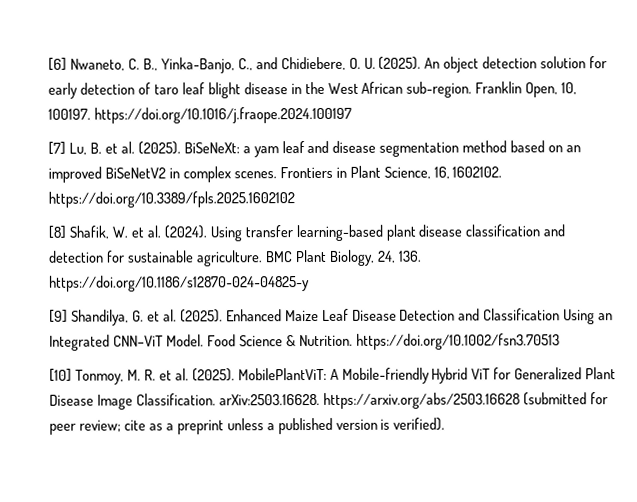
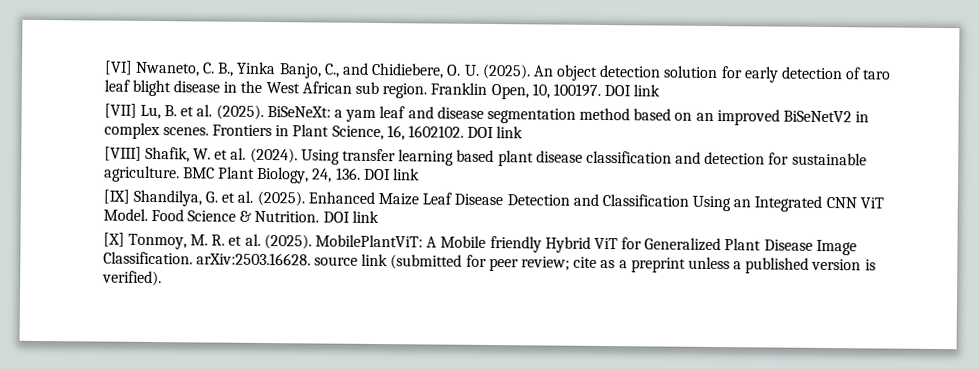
- [6] Nwaneto, C. B., Yinka-Banjo, C., and Chidiebere, O. U. (2025).
+ [VI] Nwaneto, C. B., Yinka Banjo, C., and Chidiebere, O. U. (2025).
- An object detection solution for early detection of taro leaf blight disease in the West African sub-region.
+ An object detection solution for early detection of taro leaf blight disease in the West African sub region.
- Franklin Open, 10, 100197. https://doi.org/10.1016/j.fraope.2024.100197
- [7] Lu, B. et al. (2025).
+ Franklin Open, 10, 100197. DOI link
+ [VII] Lu, B. et al. (2025).
- Frontiers in Plant Science, 16, 1602102. https://doi.org/10.3389/fpls.2025.1602102
- [8] Shafik, W. et al. (2024).
+ Frontiers in Plant Science, 16, 1602102. DOI link
+ [VIII] Shafik, W. et al. (2024).
- Using transfer learning-based plant disease classification and detection for sustainable agriculture.
+ Using transfer learning based plant disease classification and detection for sustainable agriculture.
- BMC Plant Biology, 24, 136. https://doi.org/10.1186/s12870-024-04825-y
- [9] Shandilya, G. et al. (2025).
+ BMC Plant Biology, 24, 136. DOI link
+ [IX] Shandilya, G. et al. (2025).
- Enhanced Maize Leaf Disease Detection and Classification Using an Integrated CNN–ViT Model.
+ Enhanced Maize Leaf Disease Detection and Classification Using an Integrated CNN ViT Model.
- Food Science & Nutrition. https://doi.org/10.1002/fsn3.70513
- [10] Tonmoy, M. R. et al. (2025).
+ Food Science & Nutrition. DOI link
+ [X] Tonmoy, M. R. et al. (2025).
- MobilePlantViT: A Mobile-friendly Hybrid ViT for Generalized Plant Disease Image Classification. arXiv:2503.16628. https://arxiv.org/abs/2503.16628 (submitted for peer review; cite as a preprint unless a published version is verified).
+ MobilePlantViT: A Mobile friendly Hybrid ViT for Generalized Plant Disease Image Classification. arXiv:2503.16628. source link (submitted for peer review; cite as a preprint unless a published version is verified).

